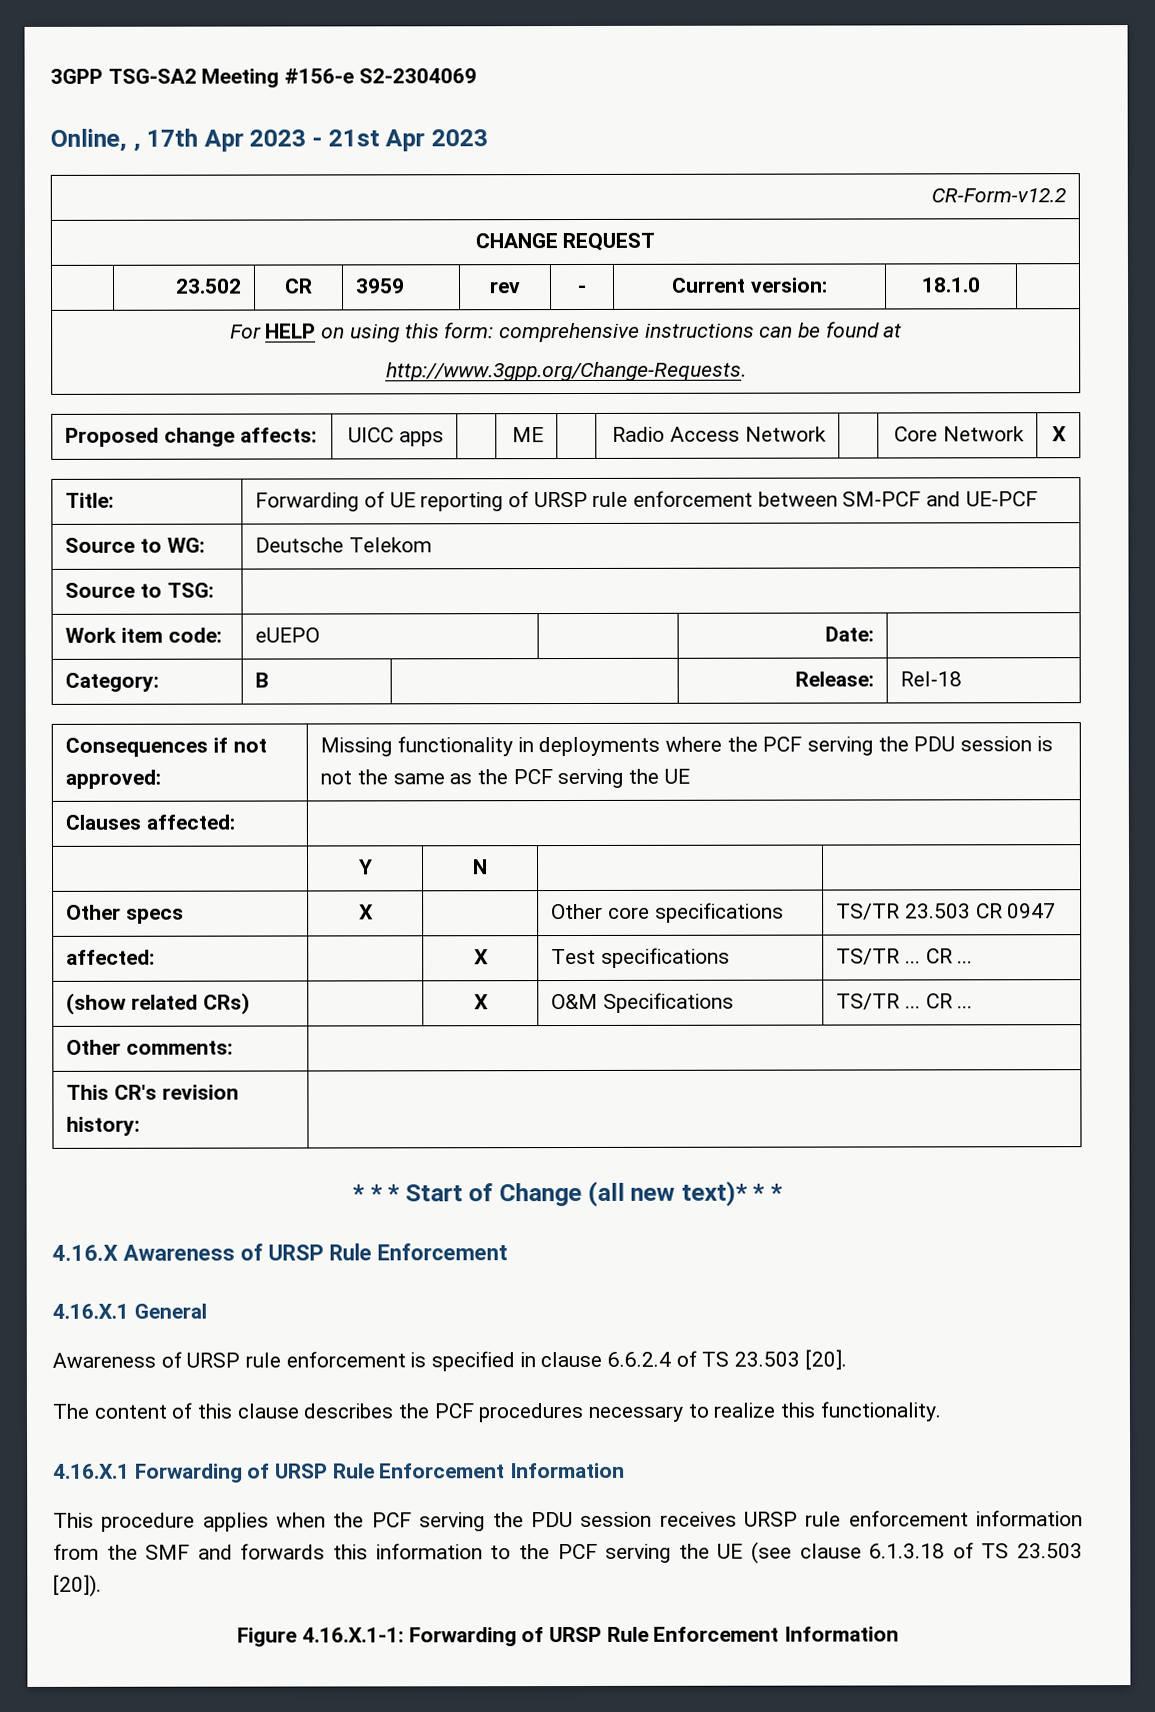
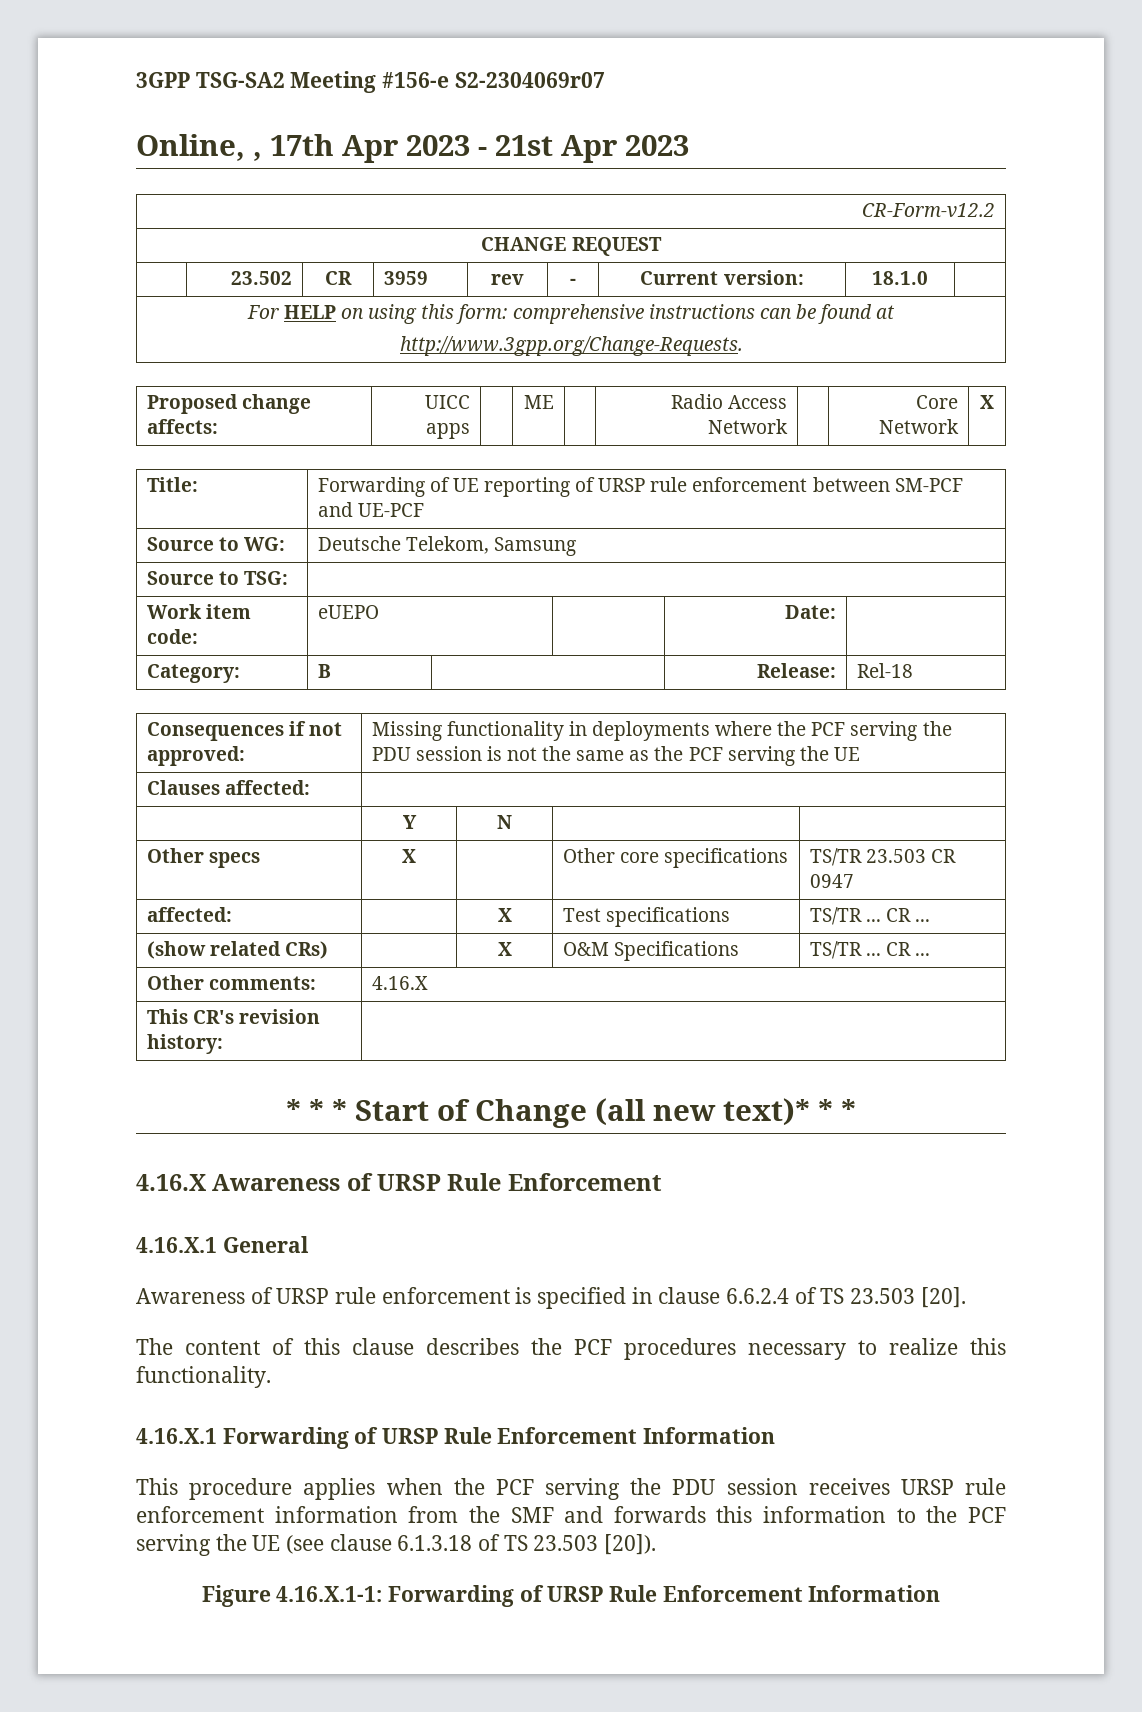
- 3GPP TSG-SA2 Meeting #156-e S2-2304069
+ 3GPP TSG-SA2 Meeting #156-e S2-2304069r07
- Source to WG: | Deutsche Telekom
+ Source to WG: | Deutsche Telekom, Samsung
- Other comments: |
+ Other comments: | 4.16.X

